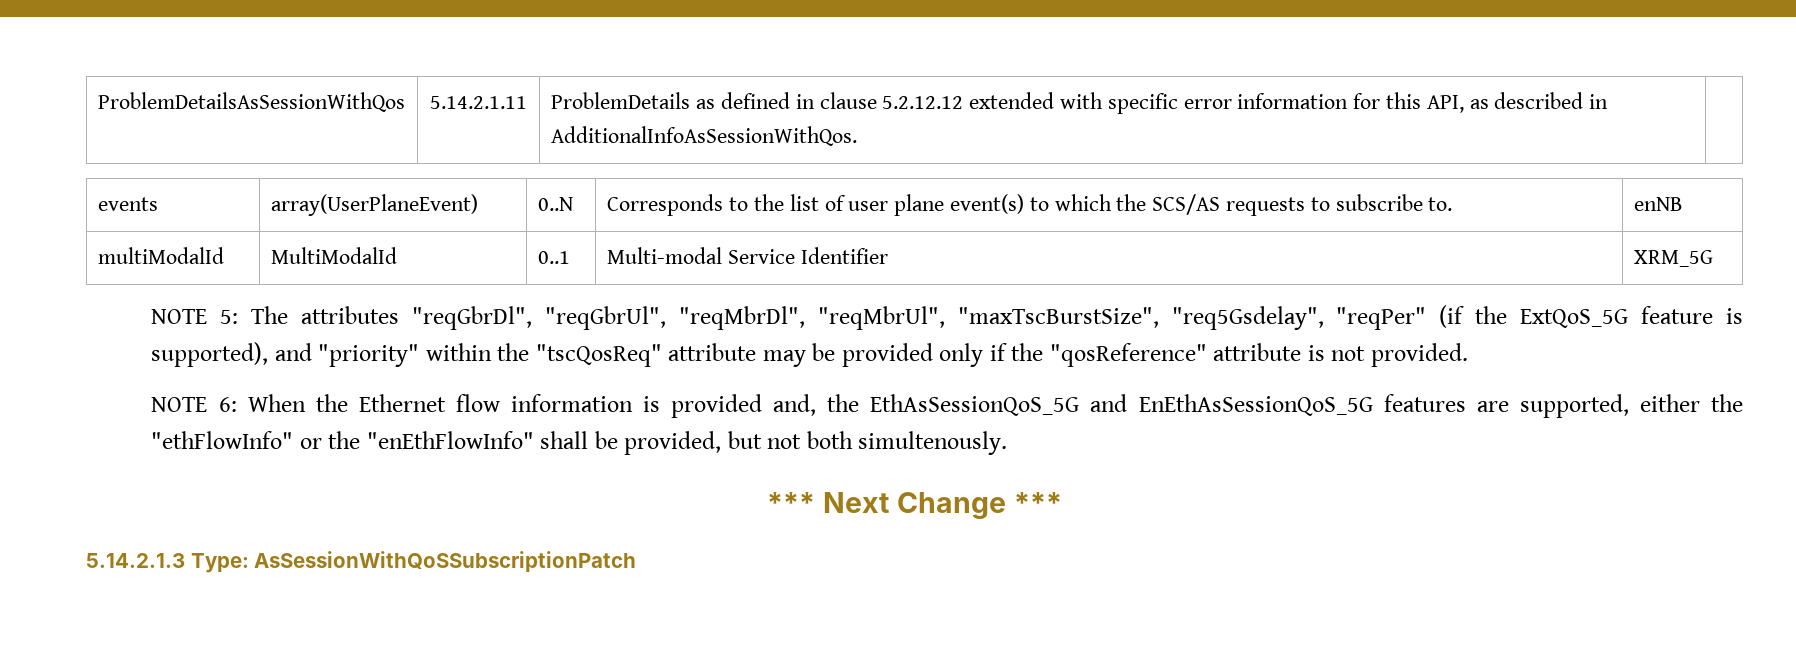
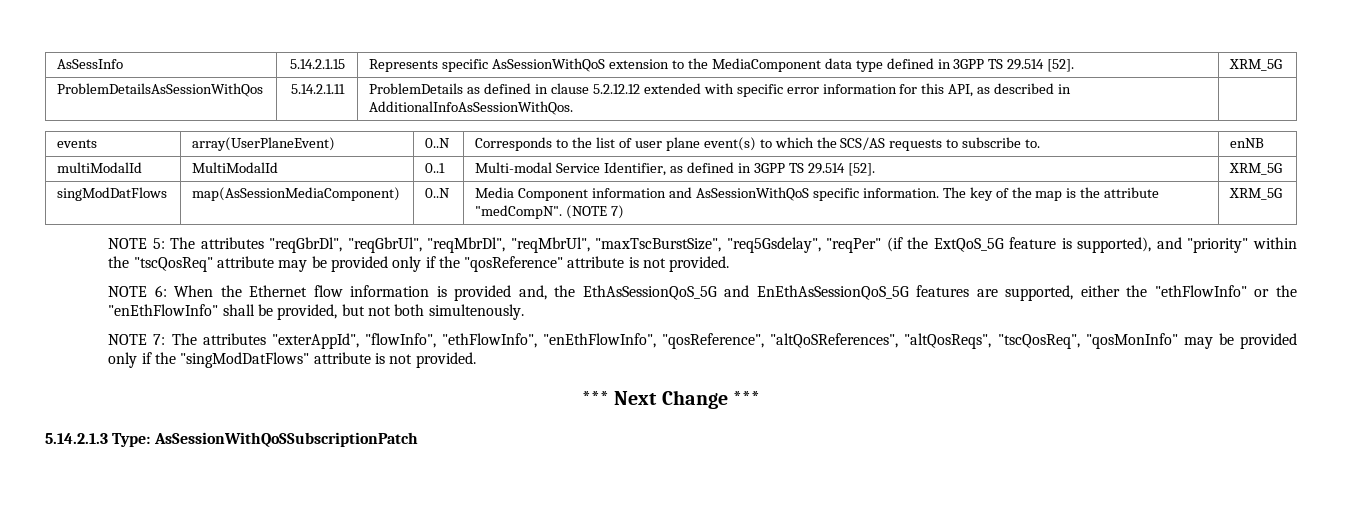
+ AsSessInfo | 5.14.2.1.15 | Represents specific AsSessionWithQoS extension to the MediaComponent data type defined in 3GPP TS 29.514 [52]. | XRM_5G
- multiModalId | MultiModalId | 0..1 | Multi-modal Service Identifier | XRM_5G
+ multiModalId | MultiModalId | 0..1 | Multi-modal Service Identifier, as defined in 3GPP TS 29.514 [52]. | XRM_5G
+ singModDatFlows | map(AsSessionMediaComponent) | 0..N | Media Component information and AsSessionWithQoS specific information. The key of the map is the attribute "medCompN". (NOTE 7) | XRM_5G
+ NOTE 7: The attributes "exterAppId", "flowInfo", "ethFlowInfo", "enEthFlowInfo", "qosReference", "altQoSReferences", "altQosReqs", "tscQosReq", "qosMonInfo" may be provided only if the "singModDatFlows" attribute is not provided.

